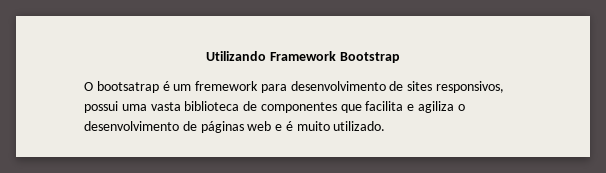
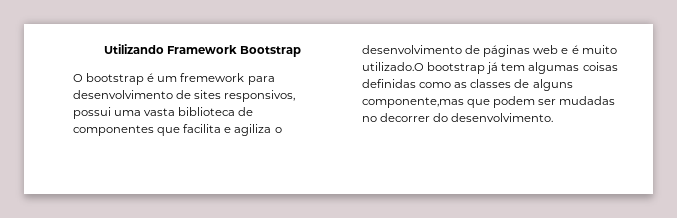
- O bootsatrap é um fremework para desenvolvimento de sites responsivos, possui uma vasta biblioteca de componentes que facilita e agiliza o desenvolvimento de páginas web e é muito utilizado.
+ O bootstrap é um fremework para desenvolvimento de sites responsivos, possui uma vasta biblioteca de componentes que facilita e agiliza o desenvolvimento de páginas web e é muito utilizado.O bootstrap já tem algumas coisas definidas como as classes de alguns componente,mas que podem ser mudadas no decorrer do desenvolvimento.

